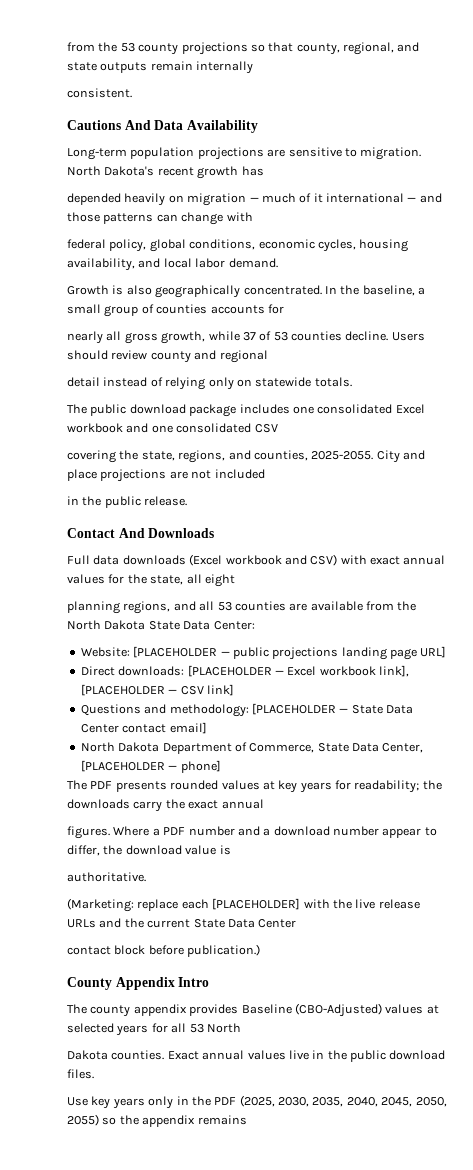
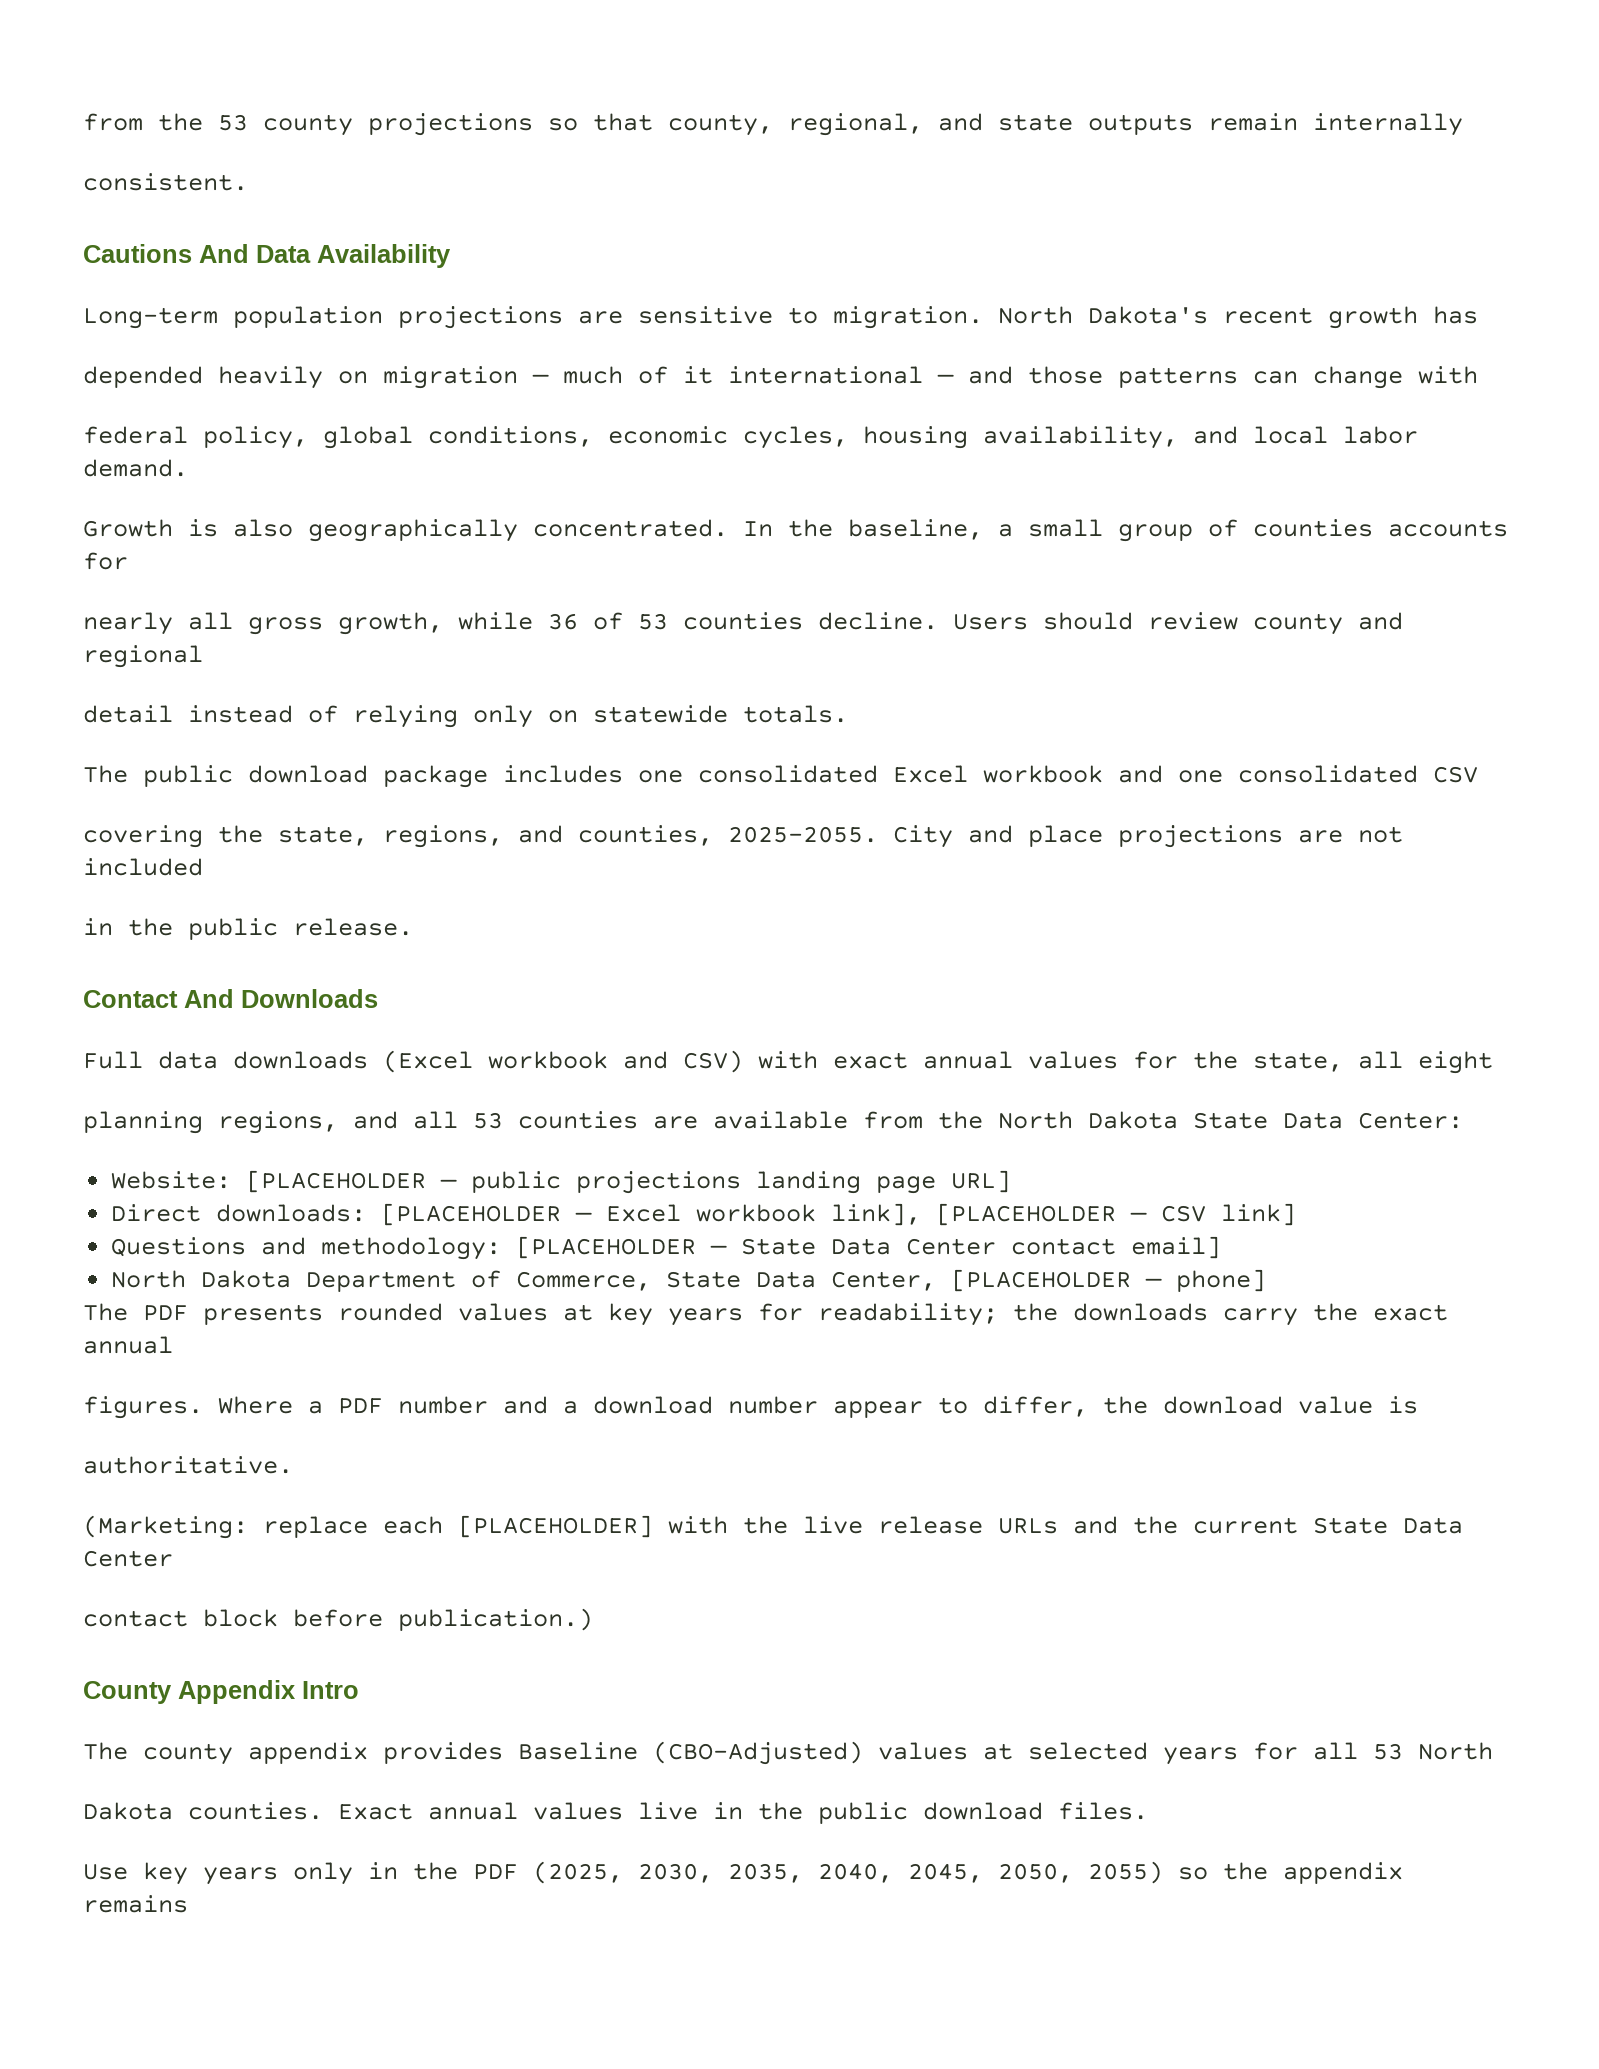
- nearly all gross growth, while 37 of 53 counties decline.
+ nearly all gross growth, while 36 of 53 counties decline.

